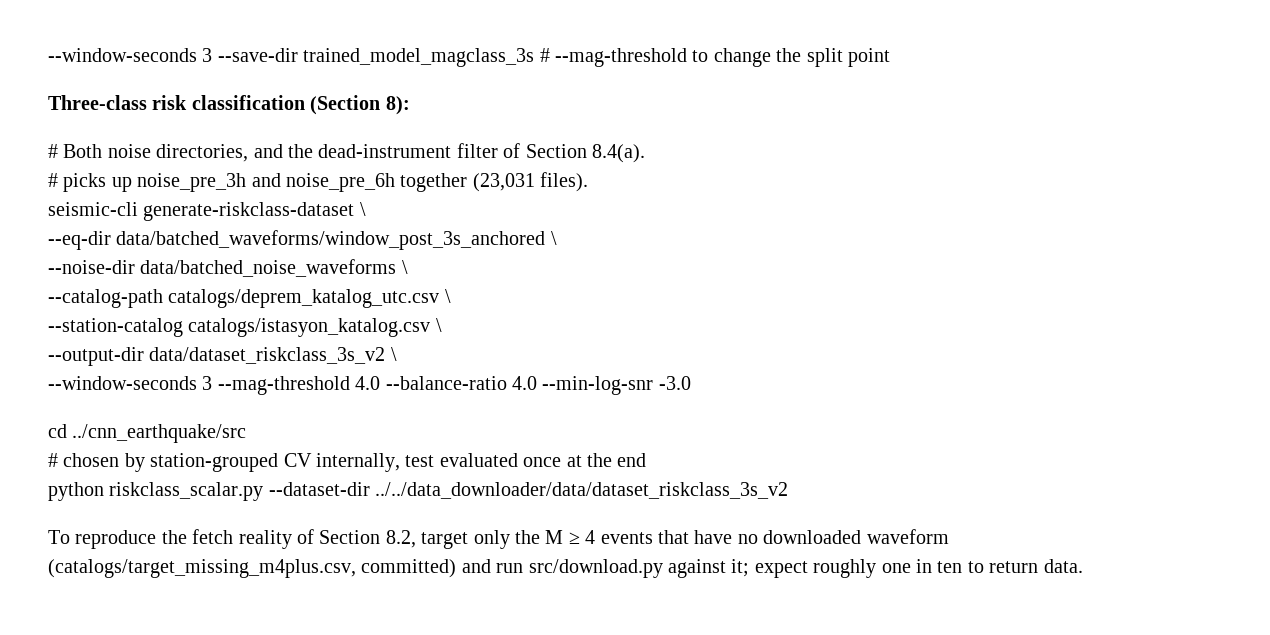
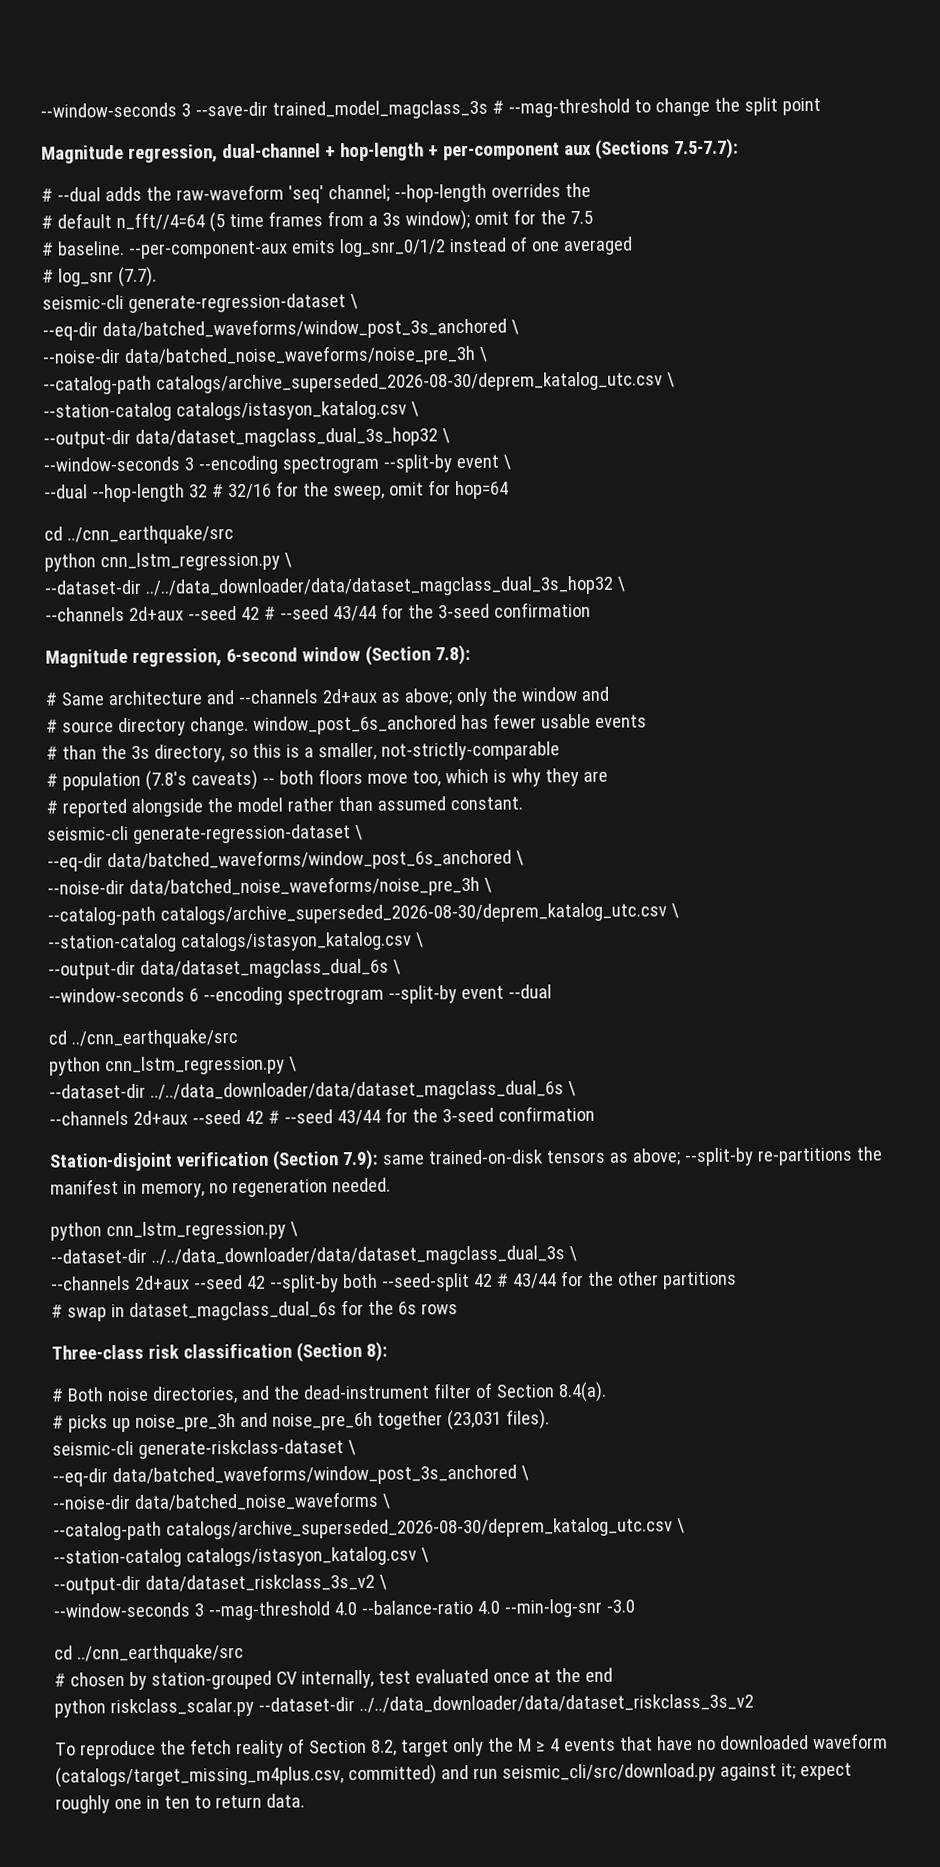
+ Magnitude regression, dual-channel + hop-length + per-component aux (Sections 7.5-7.7):
+ # --dual adds the raw-waveform 'seq' channel; --hop-length overrides the
+ # default n_fft//4=64 (5 time frames from a 3s window); omit for the 7.5
+ # baseline. --per-component-aux emits log_snr_0/1/2 instead of one averaged
+ # log_snr (7.7).
+ seismic-cli generate-regression-dataset \
+ --eq-dir data/batched_waveforms/window_post_3s_anchored \
+ --noise-dir data/batched_noise_waveforms/noise_pre_3h \
+ --catalog-path catalogs/archive_superseded_2026-08-30/deprem_katalog_utc.csv \
+ --station-catalog catalogs/istasyon_katalog.csv \
+ --output-dir data/dataset_magclass_dual_3s_hop32 \
+ --window-seconds 3 --encoding spectrogram --split-by event \
+ --dual --hop-length 32 # 32/16 for the sweep, omit for hop=64
+ cd ../cnn_earthquake/src
+ python cnn_lstm_regression.py \
+ --dataset-dir ../../data_downloader/data/dataset_magclass_dual_3s_hop32 \
+ --channels 2d+aux --seed 42 # --seed 43/44 for the 3-seed confirmation
+ Magnitude regression, 6-second window (Section 7.8):
+ # Same architecture and --channels 2d+aux as above; only the window and
+ # source directory change. window_post_6s_anchored has fewer usable events
+ # than the 3s directory, so this is a smaller, not-strictly-comparable
+ # population (7.8's caveats) -- both floors move too, which is why they are
+ # reported alongside the model rather than assumed constant.
+ seismic-cli generate-regression-dataset \
+ --eq-dir data/batched_waveforms/window_post_6s_anchored \
+ --noise-dir data/batched_noise_waveforms/noise_pre_3h \
+ --catalog-path catalogs/archive_superseded_2026-08-30/deprem_katalog_utc.csv \
+ --station-catalog catalogs/istasyon_katalog.csv \
+ --output-dir data/dataset_magclass_dual_6s \
+ --window-seconds 6 --encoding spectrogram --split-by event --dual
+ cd ../cnn_earthquake/src
+ python cnn_lstm_regression.py \
+ --dataset-dir ../../data_downloader/data/dataset_magclass_dual_6s \
+ --channels 2d+aux --seed 42 # --seed 43/44 for the 3-seed confirmation
+ Station-disjoint verification (Section 7.9): same trained-on-disk tensors as above; --split-by re-partitions the manifest in memory, no regeneration needed.
+ python cnn_lstm_regression.py \
+ --dataset-dir ../../data_downloader/data/dataset_magclass_dual_3s \
+ --channels 2d+aux --seed 42 --split-by both --seed-split 42 # 43/44 for the other partitions
+ # swap in dataset_magclass_dual_6s for the 6s rows
  --noise-dir data/batched_noise_waveforms \
- --catalog-path catalogs/deprem_katalog_utc.csv \
+ --catalog-path catalogs/archive_superseded_2026-08-30/deprem_katalog_utc.csv \
- To reproduce the fetch reality of Section 8.2, target only the M ≥ 4 events that have no downloaded waveform (catalogs/target_missing_m4plus.csv, committed) and run src/download.py against it; expect roughly one in ten to return data.
+ To reproduce the fetch reality of Section 8.2, target only the M ≥ 4 events that have no downloaded waveform (catalogs/target_missing_m4plus.csv, committed) and run seismic_cli/src/download.py against it; expect roughly one in ten to return data.

